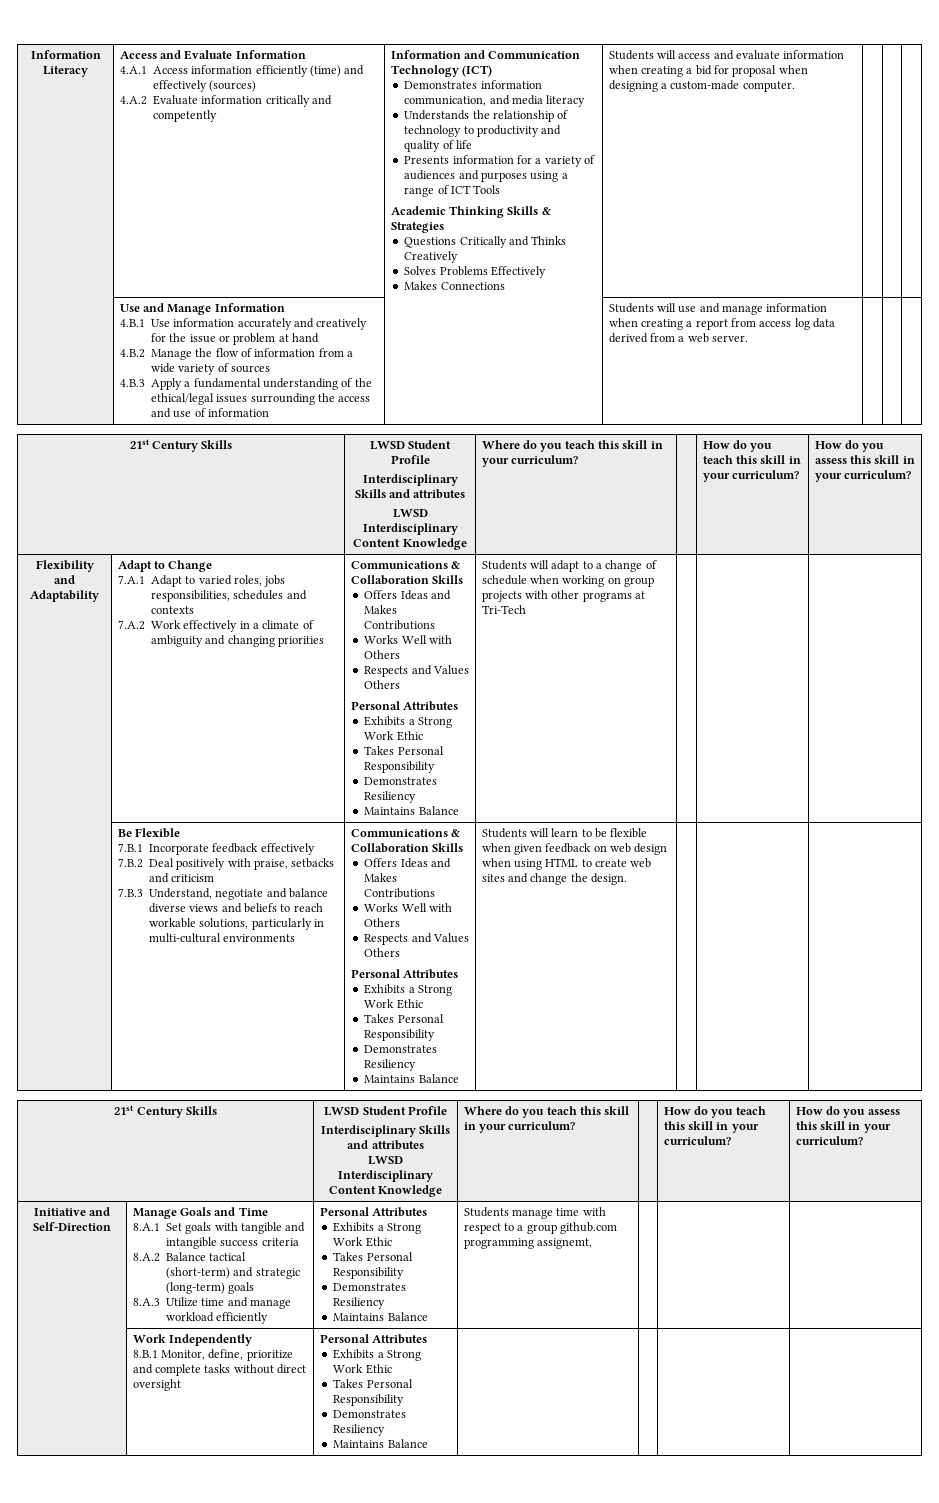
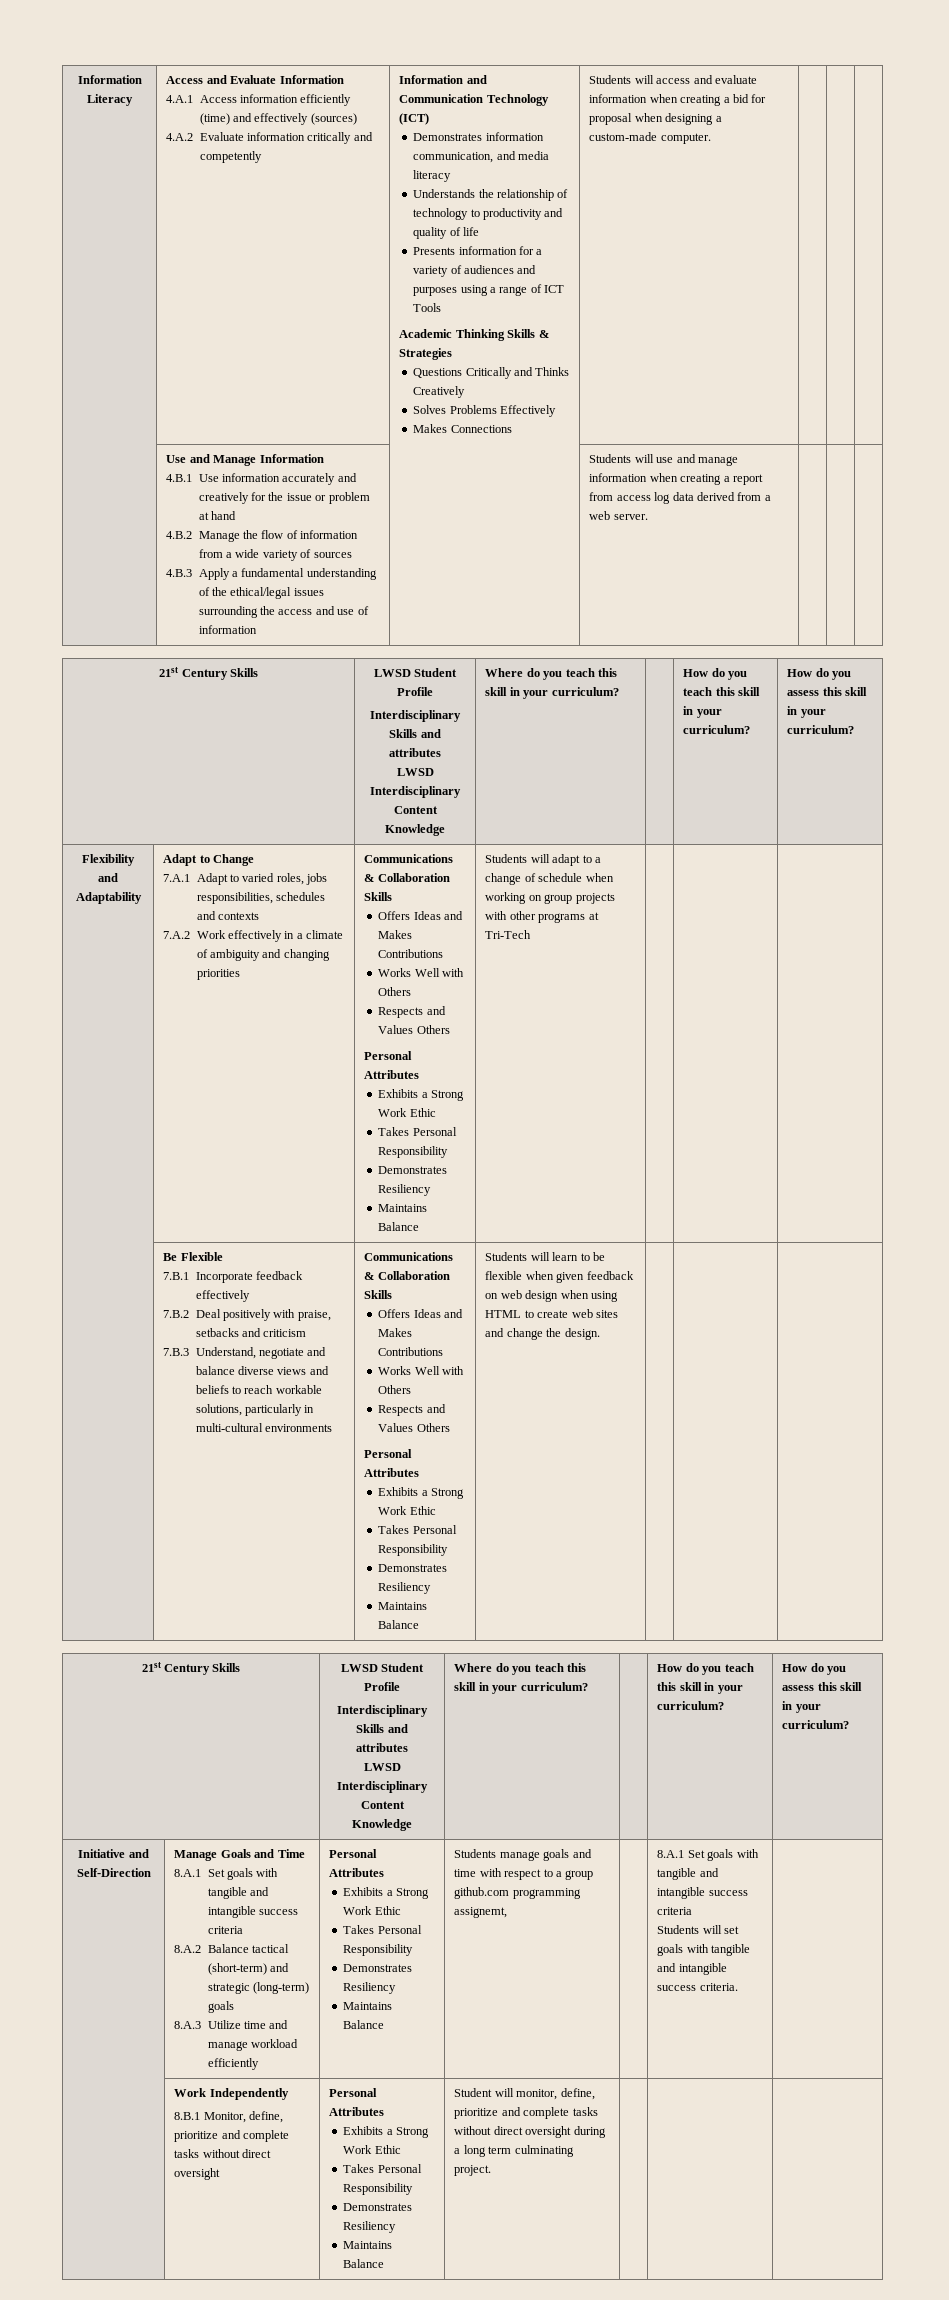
- Students manage time with respect to a group github.com programming assignemt,
+ Students manage goals and time with respect to a group github.com programming assignemt, | | 8.A.1 Set goals with tangible and intangible success criteria
+ Students will set goals with tangible and intangible success criteria.
+ Student will monitor, define, prioritize and complete tasks without direct oversight during a long term culminating project.

